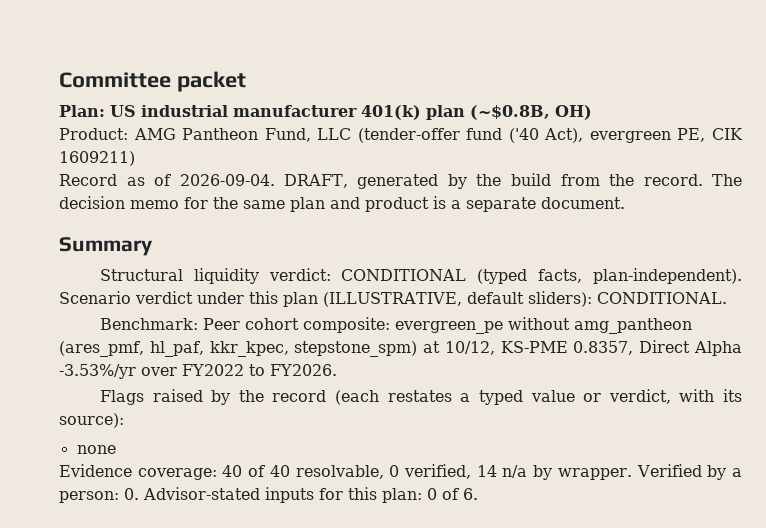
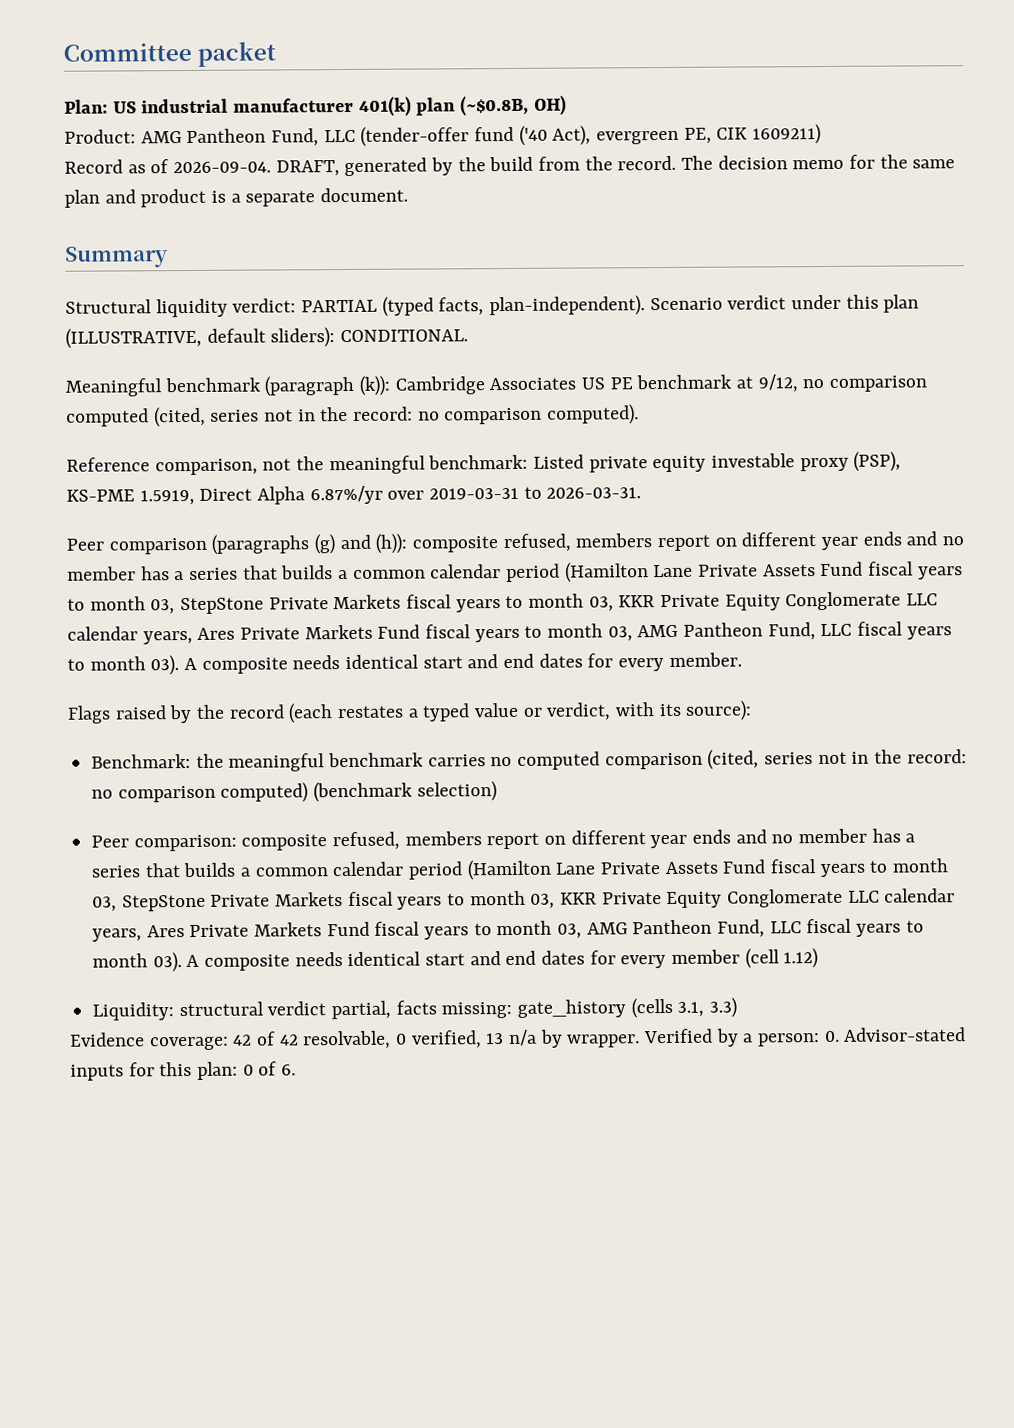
- Structural liquidity verdict: CONDITIONAL (typed facts, plan-independent).
+ Structural liquidity verdict: PARTIAL (typed facts, plan-independent).
- Benchmark: Peer cohort composite: evergreen_pe without amg_pantheon (ares_pmf, hl_paf, kkr_kpec, stepstone_spm) at 10/12, KS-PME 0.8357, Direct Alpha -3.53%/yr over FY2022 to FY2026.
+ Meaningful benchmark (paragraph (k)): Cambridge Associates US PE benchmark at 9/12, no comparison computed (cited, series not in the record: no comparison computed).
+ Reference comparison, not the meaningful benchmark: Listed private equity investable proxy (PSP), KS-PME 1.5919, Direct Alpha 6.87%/yr over 2019-03-31 to 2026-03-31.
+ Peer comparison (paragraphs (g) and (h)): composite refused, members report on different year ends and no member has a series that builds a common calendar period (Hamilton Lane Private Assets Fund fiscal years to month 03, StepStone Private Markets fiscal years to month 03, KKR Private Equity Conglomerate LLC calendar years, Ares Private Markets Fund fiscal years to month 03, AMG Pantheon Fund, LLC fiscal years to month 03). A composite needs identical start and end dates for every member.
- none
+ Benchmark: the meaningful benchmark carries no computed comparison (cited, series not in the record: no comparison computed) (benchmark selection)
+ Peer comparison: composite refused, members report on different year ends and no member has a series that builds a common calendar period (Hamilton Lane Private Assets Fund fiscal years to month 03, StepStone Private Markets fiscal years to month 03, KKR Private Equity Conglomerate LLC calendar years, Ares Private Markets Fund fiscal years to month 03, AMG Pantheon Fund, LLC fiscal years to month 03). A composite needs identical start and end dates for every member (cell 1.12)
+ Liquidity: structural verdict partial, facts missing: gate_history (cells 3.1, 3.3)
- Evidence coverage: 40 of 40 resolvable, 0 verified, 14 n/a by wrapper.
+ Evidence coverage: 42 of 42 resolvable, 0 verified, 13 n/a by wrapper.

